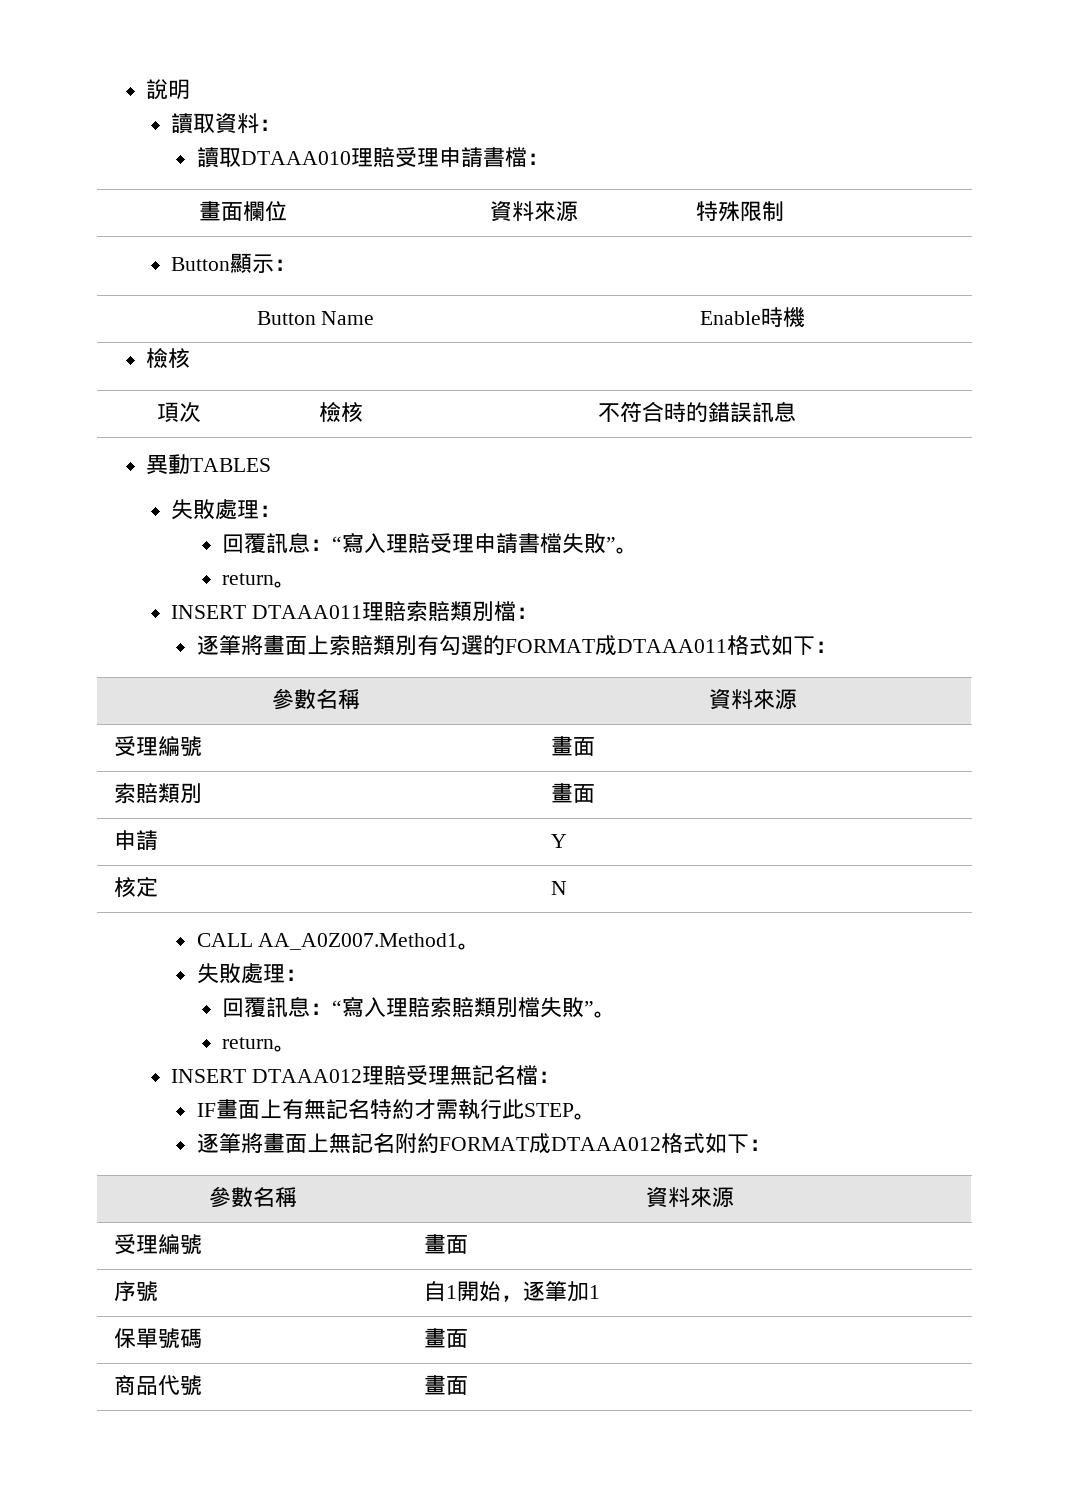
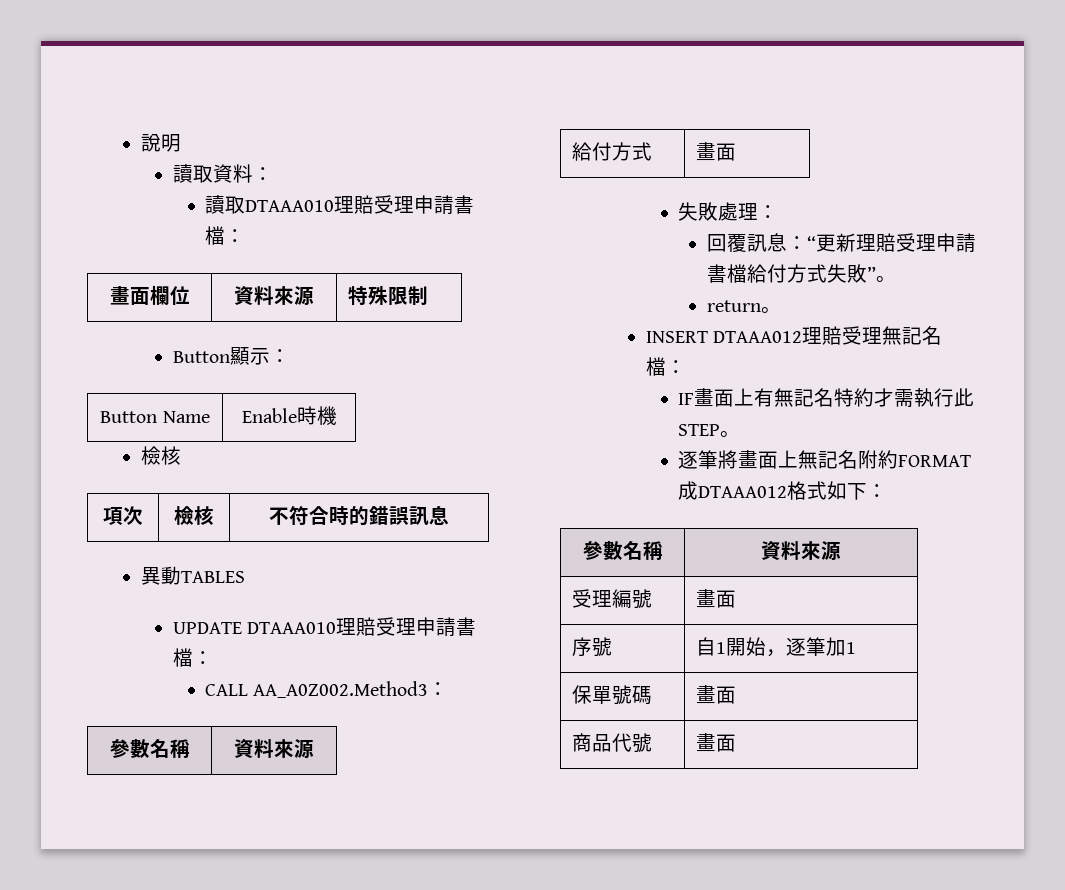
  異動TABLES
+ UPDATE DTAAA010理賠受理申請書檔：
+ CALL AA_A0Z002.Method3：
+ 參數名稱 | 資料來源
+ 給付方式 | 畫面
  失敗處理：
- 回覆訊息：“寫入理賠受理申請書檔失敗”。
- return。
- INSERT DTAAA011理賠索賠類別檔：
- 逐筆將畫面上索賠類別有勾選的FORMAT成DTAAA011格式如下：
- 參數名稱 | 資料來源
- 受理編號 | 畫面
- 索賠類別 | 畫面
- 申請 | Y
- 核定 | N
- CALL AA_A0Z007.Method1。
- 失敗處理：
- 回覆訊息：“寫入理賠索賠類別檔失敗”。
+ 回覆訊息：“更新理賠受理申請書檔給付方式失敗”。

